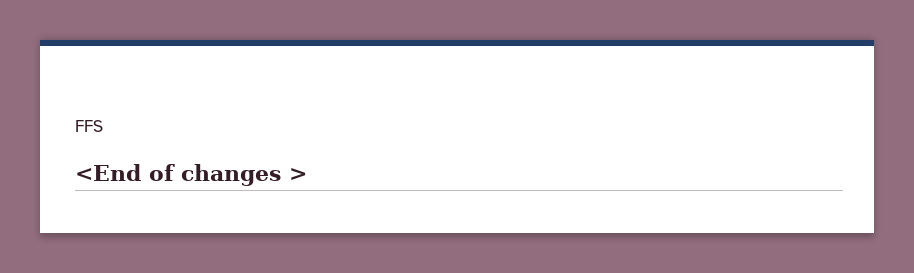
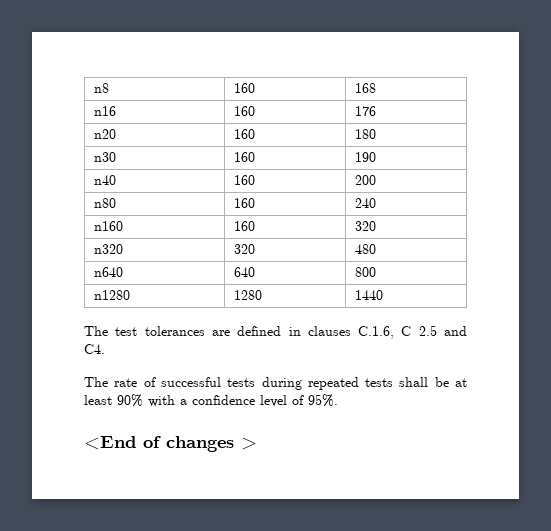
- FFS
+ n8 | 160 | 168
+ n16 | 160 | 176
+ n20 | 160 | 180
+ n30 | 160 | 190
+ n40 | 160 | 200
+ n80 | 160 | 240
+ n160 | 160 | 320
+ n320 | 320 | 480
+ n640 | 640 | 800
+ n1280 | 1280 | 1440
+ The test tolerances are defined in clauses C.1.6, C 2.5 and C4.
+ The rate of successful tests during repeated tests shall be at least 90% with a confidence level of 95%.

